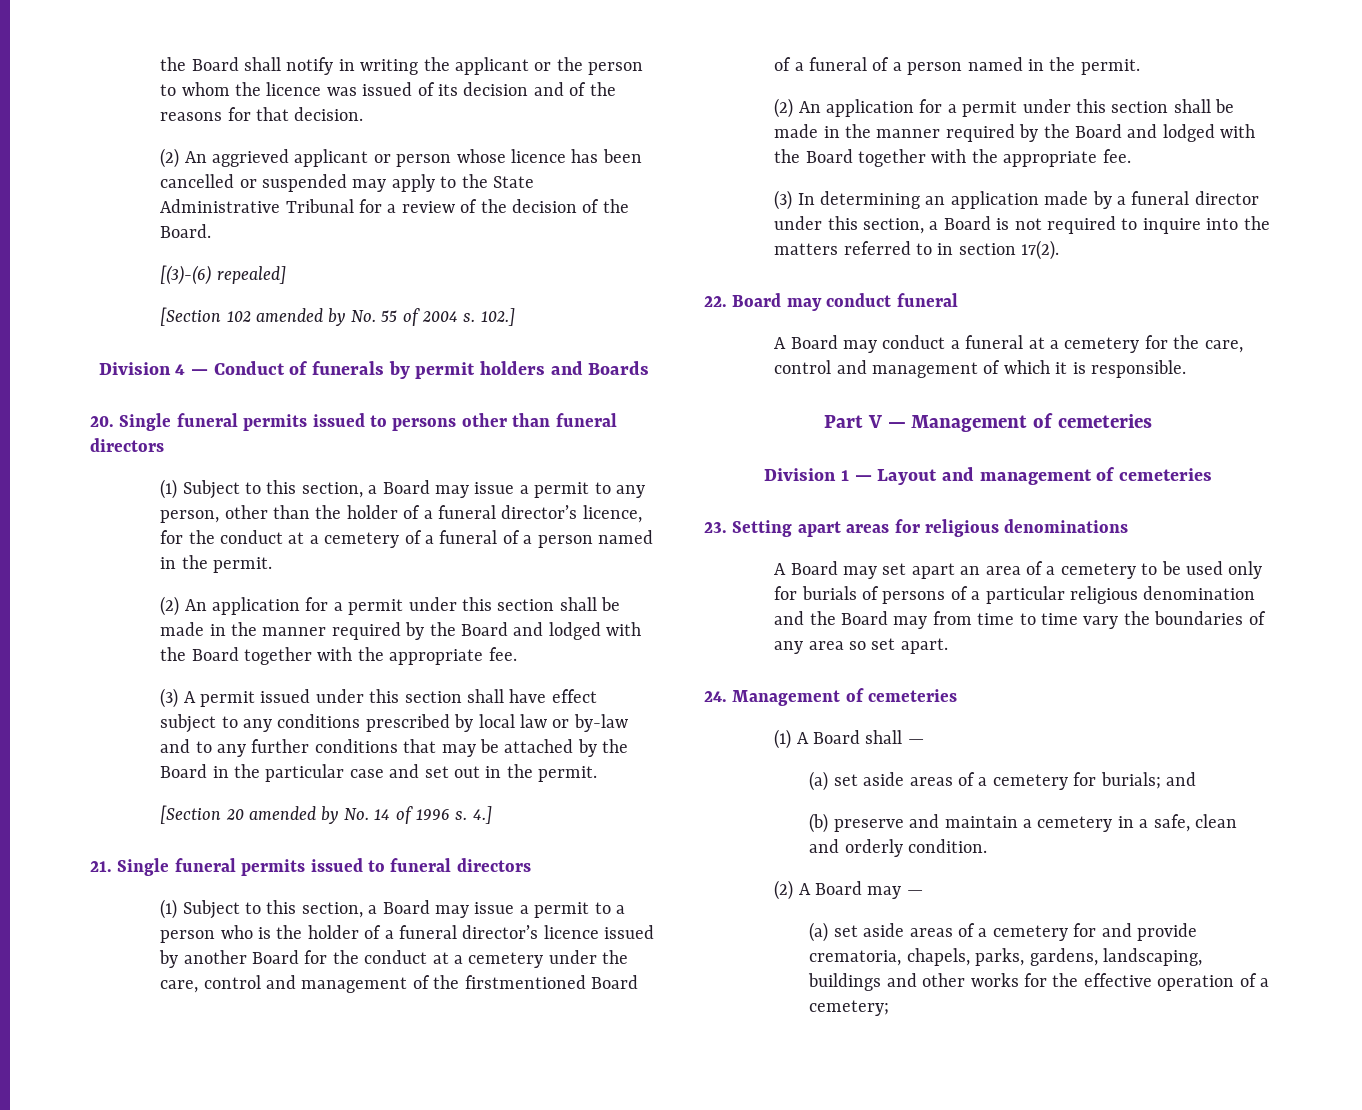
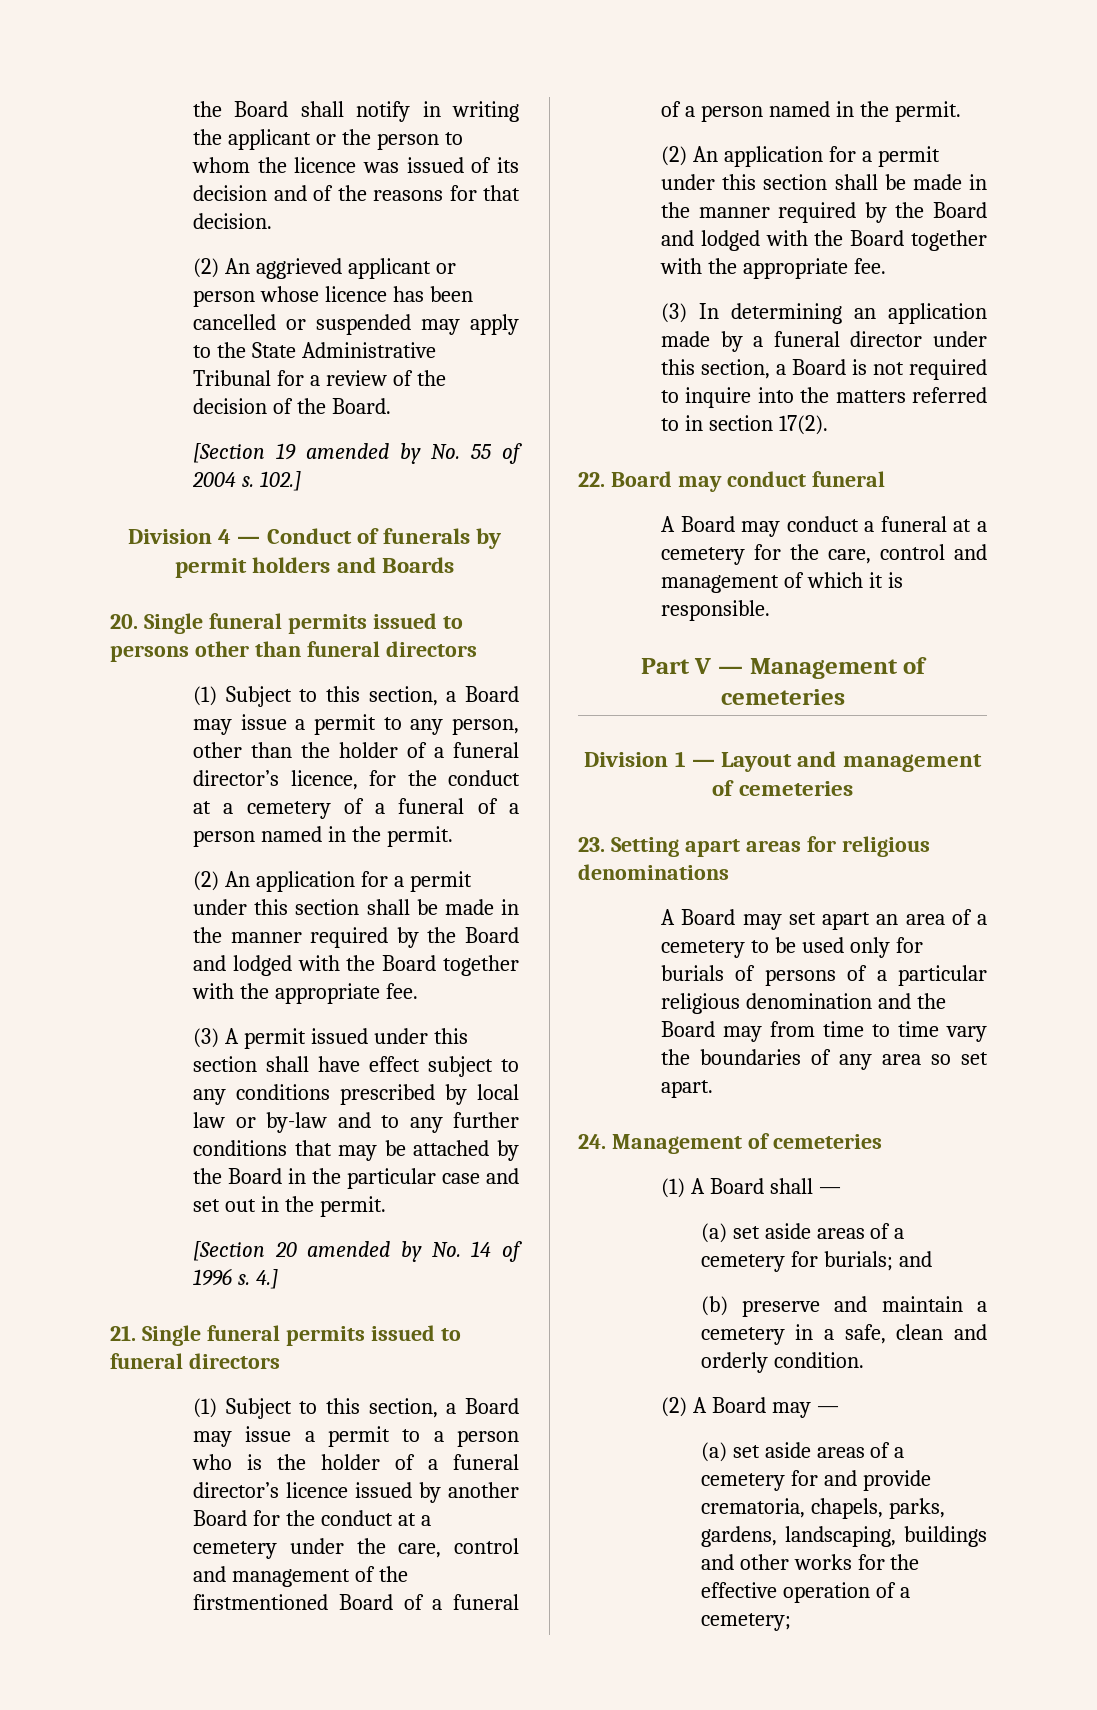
- [(3)-(6) repealed]
- [Section 102 amended by No. 55 of 2004 s.
+ [Section 19 amended by No. 55 of 2004 s.

